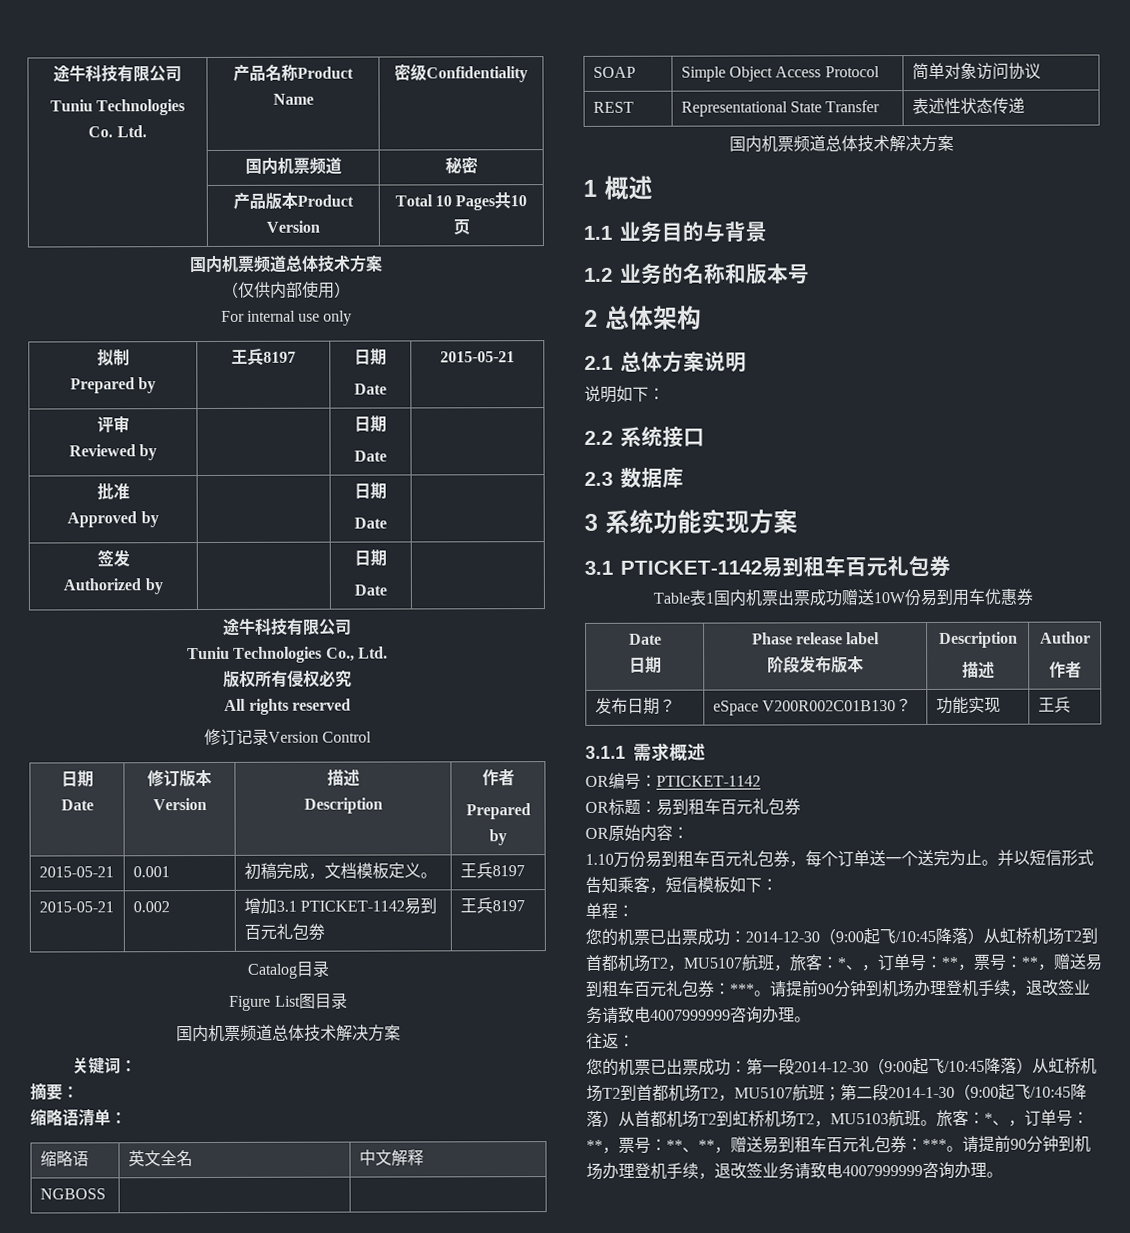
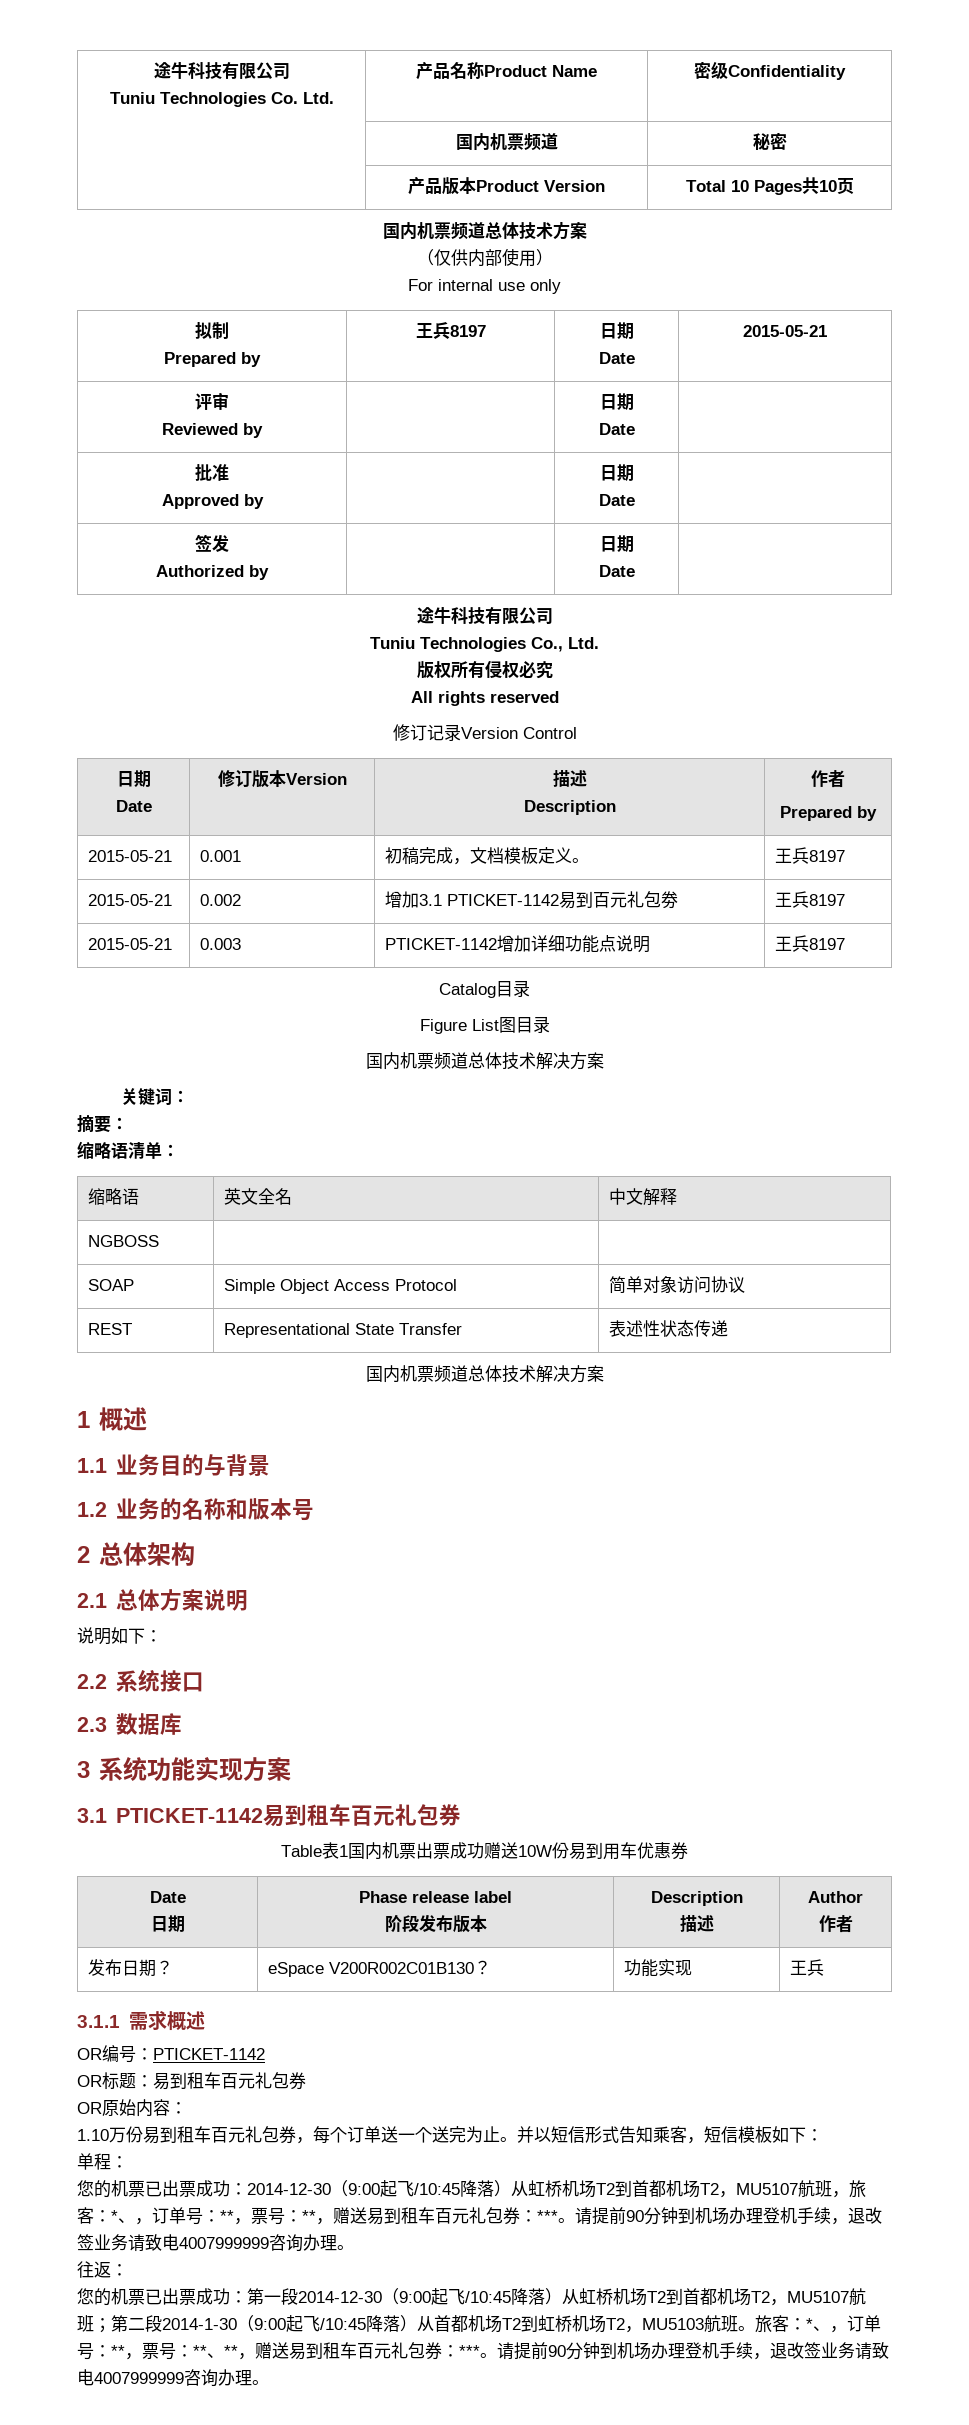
+ 2015-05-21 | 0.003 | PTICKET-1142增加详细功能点说明 | 王兵8197

